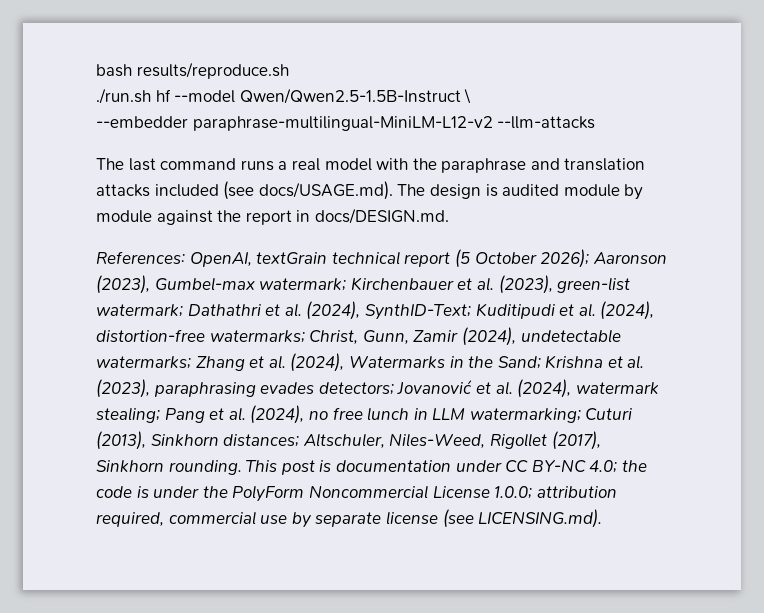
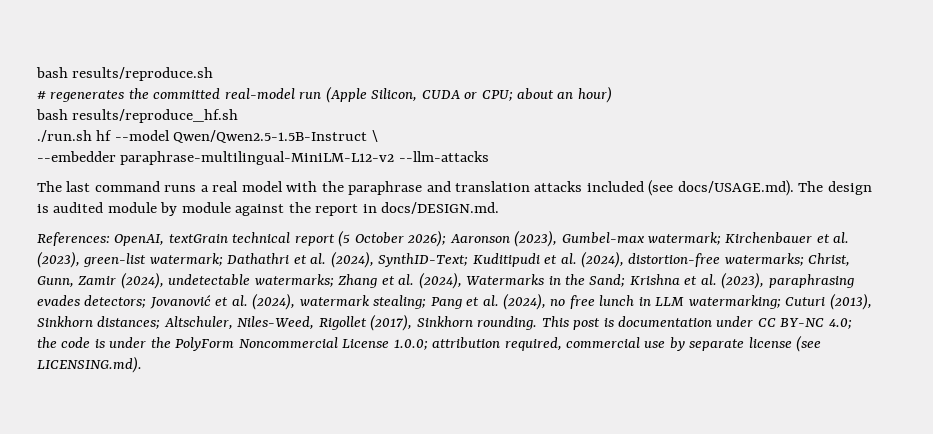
+ # regenerates the committed real-model run (Apple Silicon, CUDA or CPU; about an hour)
+ bash results/reproduce_hf.sh

